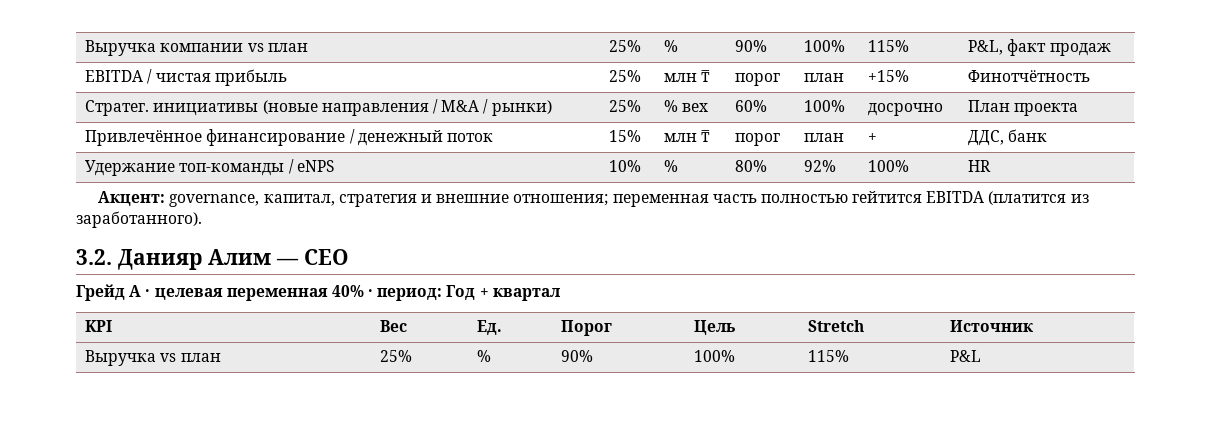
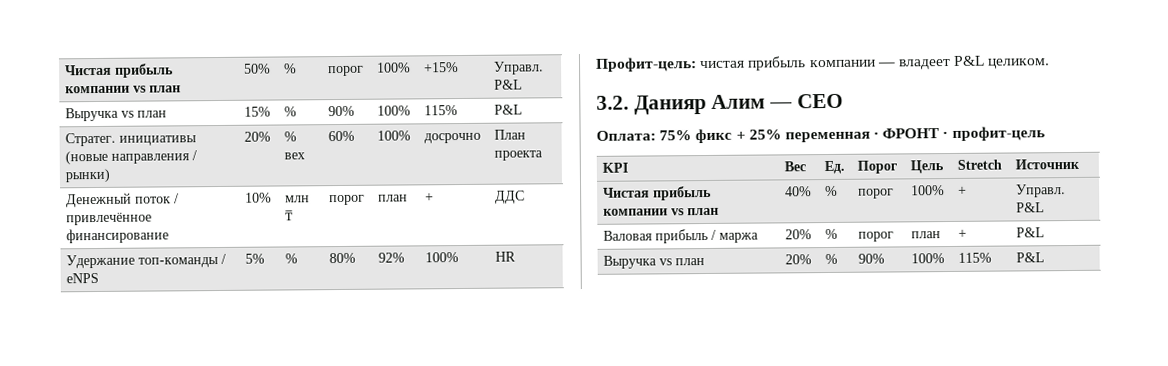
- Выручка компании vs план | 25% | % | 90% | 100% | 115% | P&L, факт продаж
- EBITDA / чистая прибыль | 25% | млн ₸ | порог | план | +15% | Финотчётность
+ Чистая прибыль компании vs план | 50% | % | порог | 100% | +15% | Управл. P&L
+ Выручка vs план | 15% | % | 90% | 100% | 115% | P&L
- Стратег. инициативы (новые направления / M&A / рынки) | 25% | % вех | 60% | 100% | досрочно | План проекта
+ Стратег. инициативы (новые направления / рынки) | 20% | % вех | 60% | 100% | досрочно | План проекта
- Привлечённое финансирование / денежный поток | 15% | млн ₸ | порог | план | + | ДДС, банк
+ Денежный поток / привлечённое финансирование | 10% | млн ₸ | порог | план | + | ДДС
- Удержание топ-команды / eNPS | 10% | % | 80% | 92% | 100% | HR
+ Удержание топ-команды / eNPS | 5% | % | 80% | 92% | 100% | HR
- Акцент: governance, капитал, стратегия и внешние отношения; переменная часть полностью гейтится EBITDA (платится из заработанного).
+ Профит-цель: чистая прибыль компании — владеет P&L целиком.
- Грейд A · целевая переменная 40% · период: Год + квартал
+ Оплата: 75% фикс + 25% переменная · ФРОНТ · профит-цель
- Выручка vs план | 25% | % | 90% | 100% | 115% | P&L
+ Чистая прибыль компании vs план | 40% | % | порог | 100% | + | Управл. P&L
+ Валовая прибыль / маржа | 20% | % | порог | план | + | P&L
+ Выручка vs план | 20% | % | 90% | 100% | 115% | P&L

